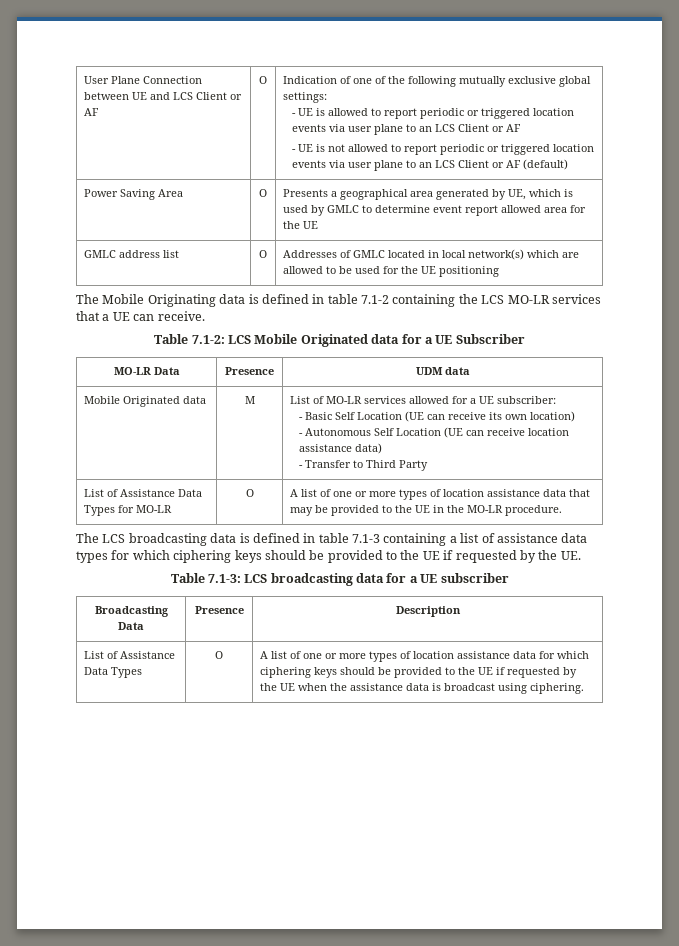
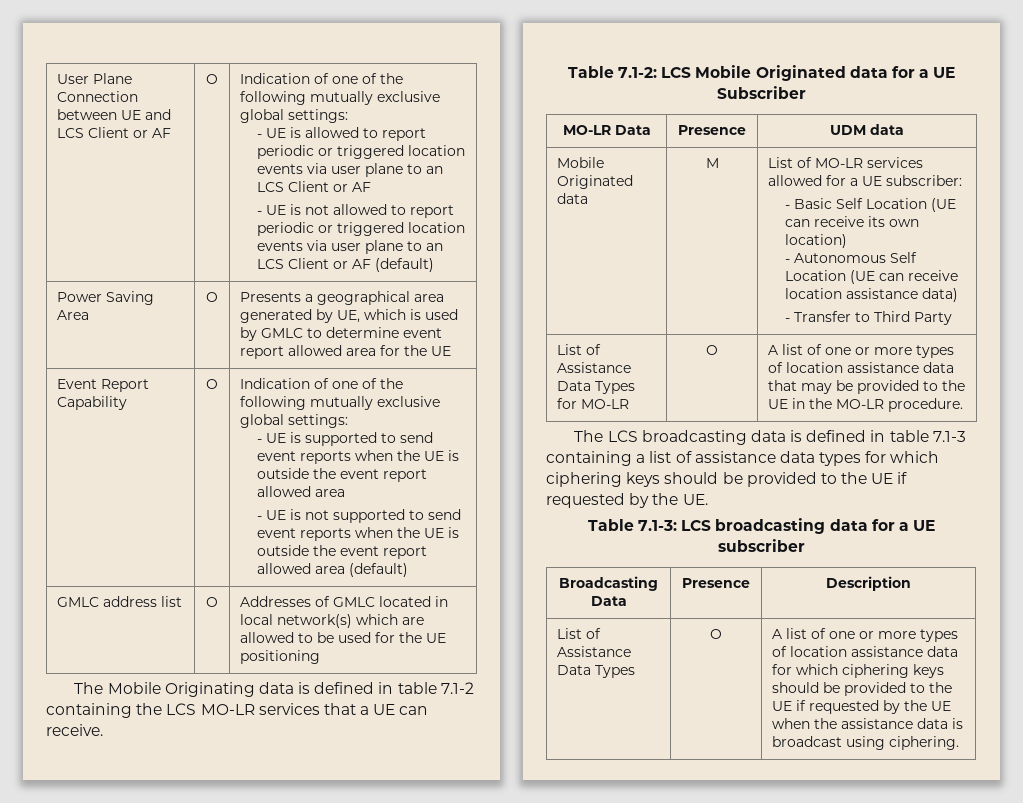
+ Event Report Capability | O | Indication of one of the following mutually exclusive global settings:
+ - UE is supported to send event reports when the UE is outside the event report allowed area
+ - UE is not supported to send event reports when the UE is outside the event report allowed area (default)

